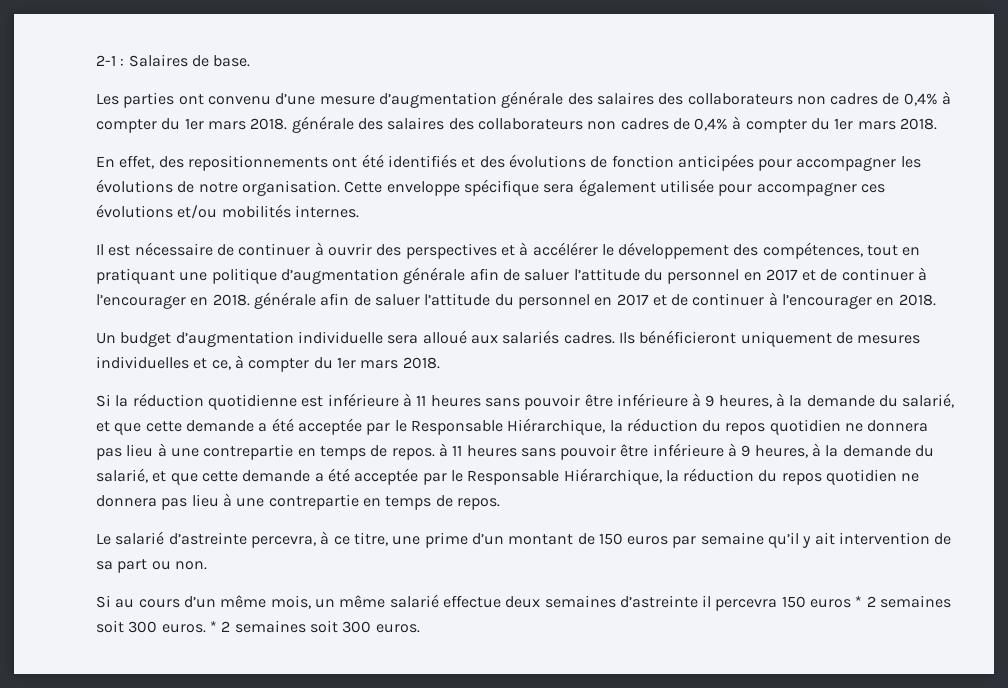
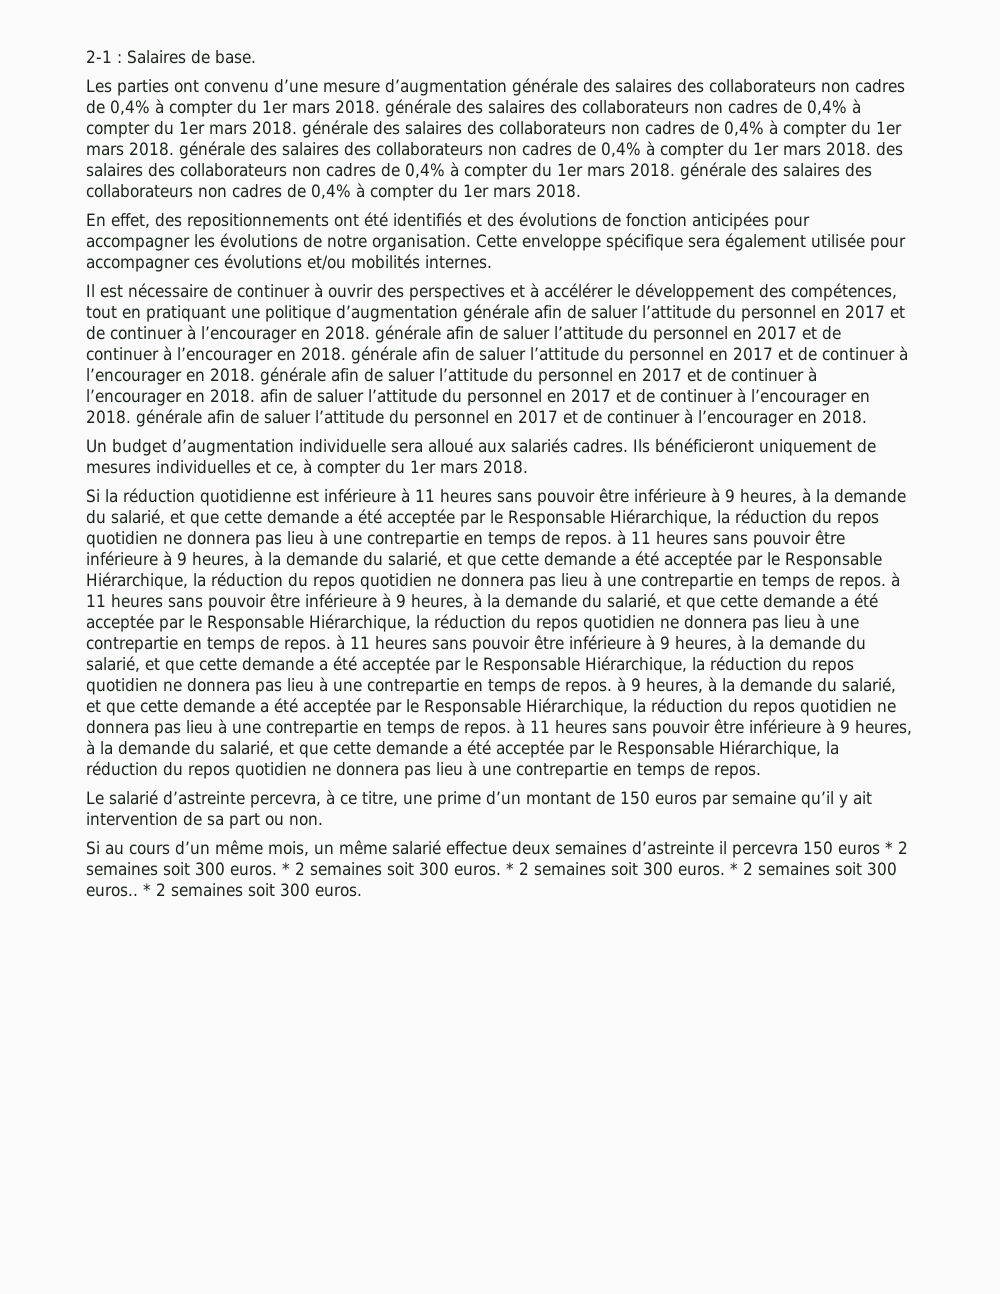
- Les parties ont convenu d’une mesure d’augmentation générale des salaires des collaborateurs non cadres de 0,4% à compter du 1er mars 2018. générale des salaires des collaborateurs non cadres de 0,4% à compter du 1er mars 2018.
+ Les parties ont convenu d’une mesure d’augmentation générale des salaires des collaborateurs non cadres de 0,4% à compter du 1er mars 2018. générale des salaires des collaborateurs non cadres de 0,4% à compter du 1er mars 2018. générale des salaires des collaborateurs non cadres de 0,4% à compter du 1er mars 2018. générale des salaires des collaborateurs non cadres de 0,4% à compter du 1er mars 2018. des salaires des collaborateurs non cadres de 0,4% à compter du 1er mars 2018. générale des salaires des collaborateurs non cadres de 0,4% à compter du 1er mars 2018.
- Il est nécessaire de continuer à ouvrir des perspectives et à accélérer le développement des compétences, tout en pratiquant une politique d’augmentation générale afin de saluer l’attitude du personnel en 2017 et de continuer à l’encourager en 2018. générale afin de saluer l’attitude du personnel en 2017 et de continuer à l’encourager en 2018.
+ Il est nécessaire de continuer à ouvrir des perspectives et à accélérer le développement des compétences, tout en pratiquant une politique d’augmentation générale afin de saluer l’attitude du personnel en 2017 et de continuer à l’encourager en 2018. générale afin de saluer l’attitude du personnel en 2017 et de continuer à l’encourager en 2018. générale afin de saluer l’attitude du personnel en 2017 et de continuer à l’encourager en 2018. générale afin de saluer l’attitude du personnel en 2017 et de continuer à l’encourager en 2018. afin de saluer l’attitude du personnel en 2017 et de continuer à l’encourager en 2018. générale afin de saluer l’attitude du personnel en 2017 et de continuer à l’encourager en 2018.
- Si la réduction quotidienne est inférieure à 11 heures sans pouvoir être inférieure à 9 heures, à la demande du salarié, et que cette demande a été acceptée par le Responsable Hiérarchique, la réduction du repos quotidien ne donnera pas lieu à une contrepartie en temps de repos. à 11 heures sans pouvoir être inférieure à 9 heures, à la demande du salarié, et que cette demande a été acceptée par le Responsable Hiérarchique, la réduction du repos quotidien ne donnera pas lieu à une contrepartie en temps de repos.
+ Si la réduction quotidienne est inférieure à 11 heures sans pouvoir être inférieure à 9 heures, à la demande du salarié, et que cette demande a été acceptée par le Responsable Hiérarchique, la réduction du repos quotidien ne donnera pas lieu à une contrepartie en temps de repos. à 11 heures sans pouvoir être inférieure à 9 heures, à la demande du salarié, et que cette demande a été acceptée par le Responsable Hiérarchique, la réduction du repos quotidien ne donnera pas lieu à une contrepartie en temps de repos. à 11 heures sans pouvoir être inférieure à 9 heures, à la demande du salarié, et que cette demande a été acceptée par le Responsable Hiérarchique, la réduction du repos quotidien ne donnera pas lieu à une contrepartie en temps de repos. à 11 heures sans pouvoir être inférieure à 9 heures, à la demande du salarié, et que cette demande a été acceptée par le Responsable Hiérarchique, la réduction du repos quotidien ne donnera pas lieu à une contrepartie en temps de repos. à 9 heures, à la demande du salarié, et que cette demande a été acceptée par le Responsable Hiérarchique, la réduction du repos quotidien ne donnera pas lieu à une contrepartie en temps de repos. à 11 heures sans pouvoir être inférieure à 9 heures, à la demande du salarié, et que cette demande a été acceptée par le Responsable Hiérarchique, la réduction du repos quotidien ne donnera pas lieu à une contrepartie en temps de repos.
+ * 2 semaines soit 300 euros. * 2 semaines soit 300 euros.. * 2 semaines soit 300 euros.

